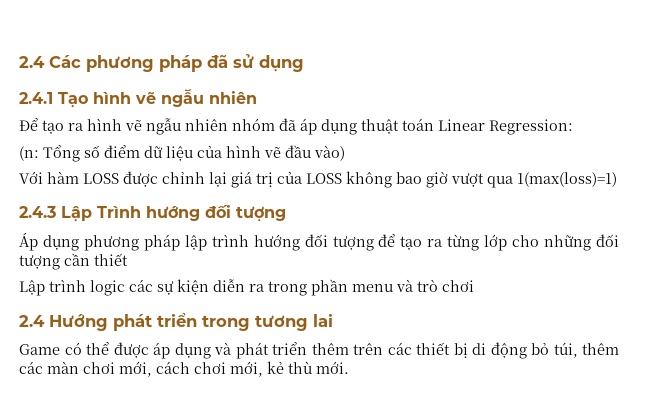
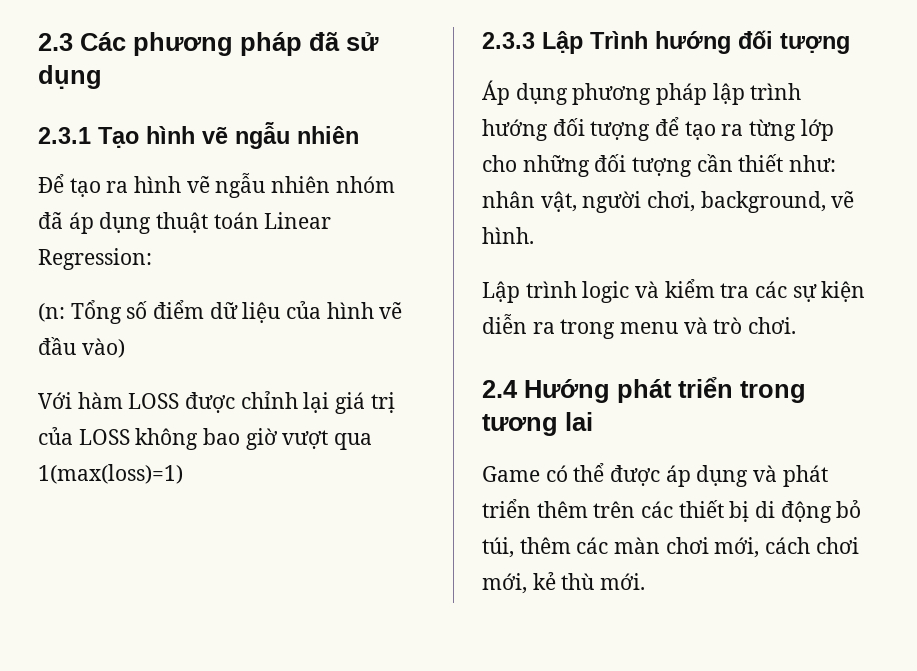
- 2.4 Các phương pháp đã sử dụng
+ 2.3 Các phương pháp đã sử dụng
- 2.4.1 Tạo hình vẽ ngẫu nhiên
+ 2.3.1 Tạo hình vẽ ngẫu nhiên
- 2.4.3 Lập Trình hướng đối tượng
+ 2.3.3 Lập Trình hướng đối tượng
- Áp dụng phương pháp lập trình hướng đối tượng để tạo ra từng lớp cho những đối tượng cần thiết
+ Áp dụng phương pháp lập trình hướng đối tượng để tạo ra từng lớp cho những đối tượng cần thiết như: nhân vật, người chơi, background, vẽ hình.
- Lập trình logic các sự kiện diễn ra trong phần menu và trò chơi
+ Lập trình logic và kiểm tra các sự kiện diễn ra trong menu và trò chơi.

